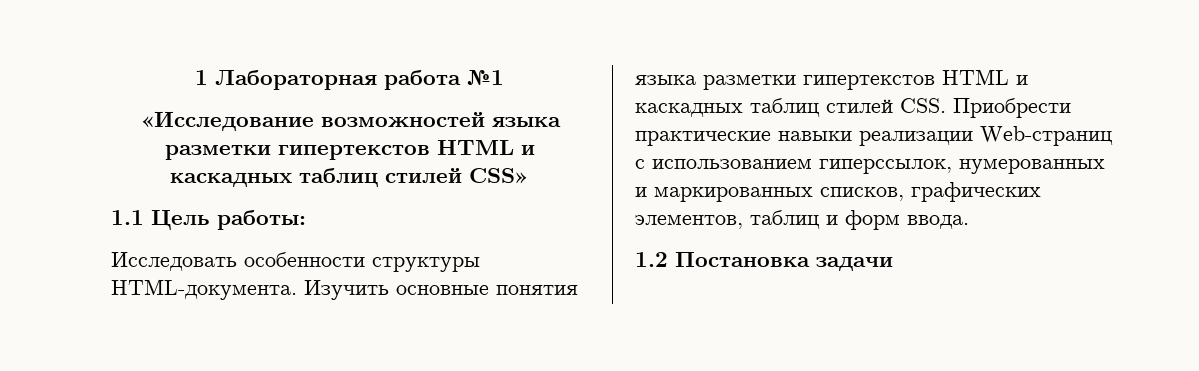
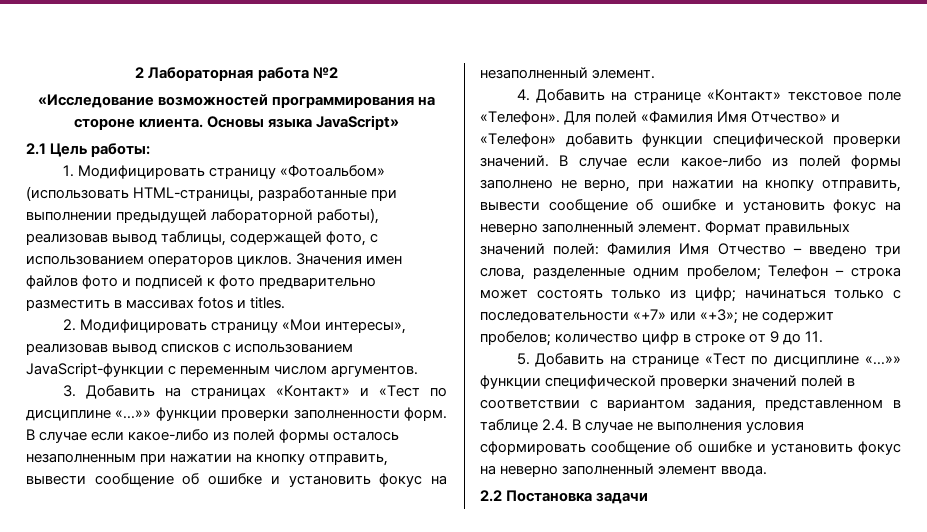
- 1 Лабораторная работа №1
+ 2 Лабораторная работа №2
- «Исследование возможностей языка разметки гипертекстов HTML и каскадных таблиц стилей CSS»
- 1.1 Цель работы:
- Исследовать особенности структуры HTML-документа. Изучить основные понятия языка разметки гипертекстов HTML и каскадных таблиц стилей CSS. Приобрести практические навыки реализации Web-страниц c использованием гиперссылок, нумерованных и маркированных списков, графических элементов, таблиц и форм ввода.
+ «Исследование возможностей программирования на стороне клиента. Основы языка JavaScript»
+ 2.1 Цель работы:
+ 1. Модифицировать страницу «Фотоальбом» (использовать HTML-страницы, разработанные при выполнении предыдущей лабораторной работы), реализовав вывод таблицы, содержащей фото, с использованием операторов циклов. Значения имен файлов фото и подписей к фото предварительно разместить в массивах fotos и titles.
+ 2. Модифицировать страницу «Мои интересы», реализовав вывод списков с использованием JavaScript-функции с переменным числом аргументов.
+ 3. Добавить на страницах «Контакт» и «Тест по дисциплине «...»» функции проверки заполненности форм. В случае если какое-либо из полей формы осталось незаполненным при нажатии на кнопку отправить, вывести сообщение об ошибке и установить фокус на незаполненный элемент.
+ 4. Добавить на странице «Контакт» текстовое поле «Телефон». Для полей «Фамилия Имя Отчество» и «Телефон» добавить функции специфической проверки значений. В случае если какое-либо из полей формы заполнено не верно, при нажатии на кнопку отправить, вывести сообщение об ошибке и установить фокус на неверно заполненный элемент. Формат правильных значений полей: Фамилия Имя Отчество – введено три слова, разделенные одним пробелом; Телефон – строка может состоять только из цифр; начинаться только с последовательности «+7» или «+3»; не содержит пробелов; количество цифр в строке от 9 до 11.
+ 5. Добавить на странице «Тест по дисциплине «...»» функции специфической проверки значений полей в соответствии с вариантом задания, представленном в таблице 2.4. В случае не выполнения условия сформировать сообщение об ошибке и установить фокус на неверно заполненный элемент ввода.
- 1.2 Постановка задачи
+ 2.2 Постановка задачи

